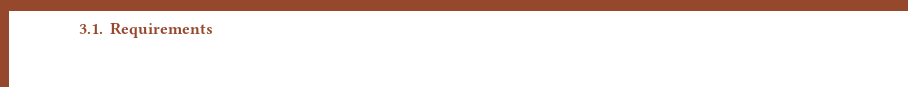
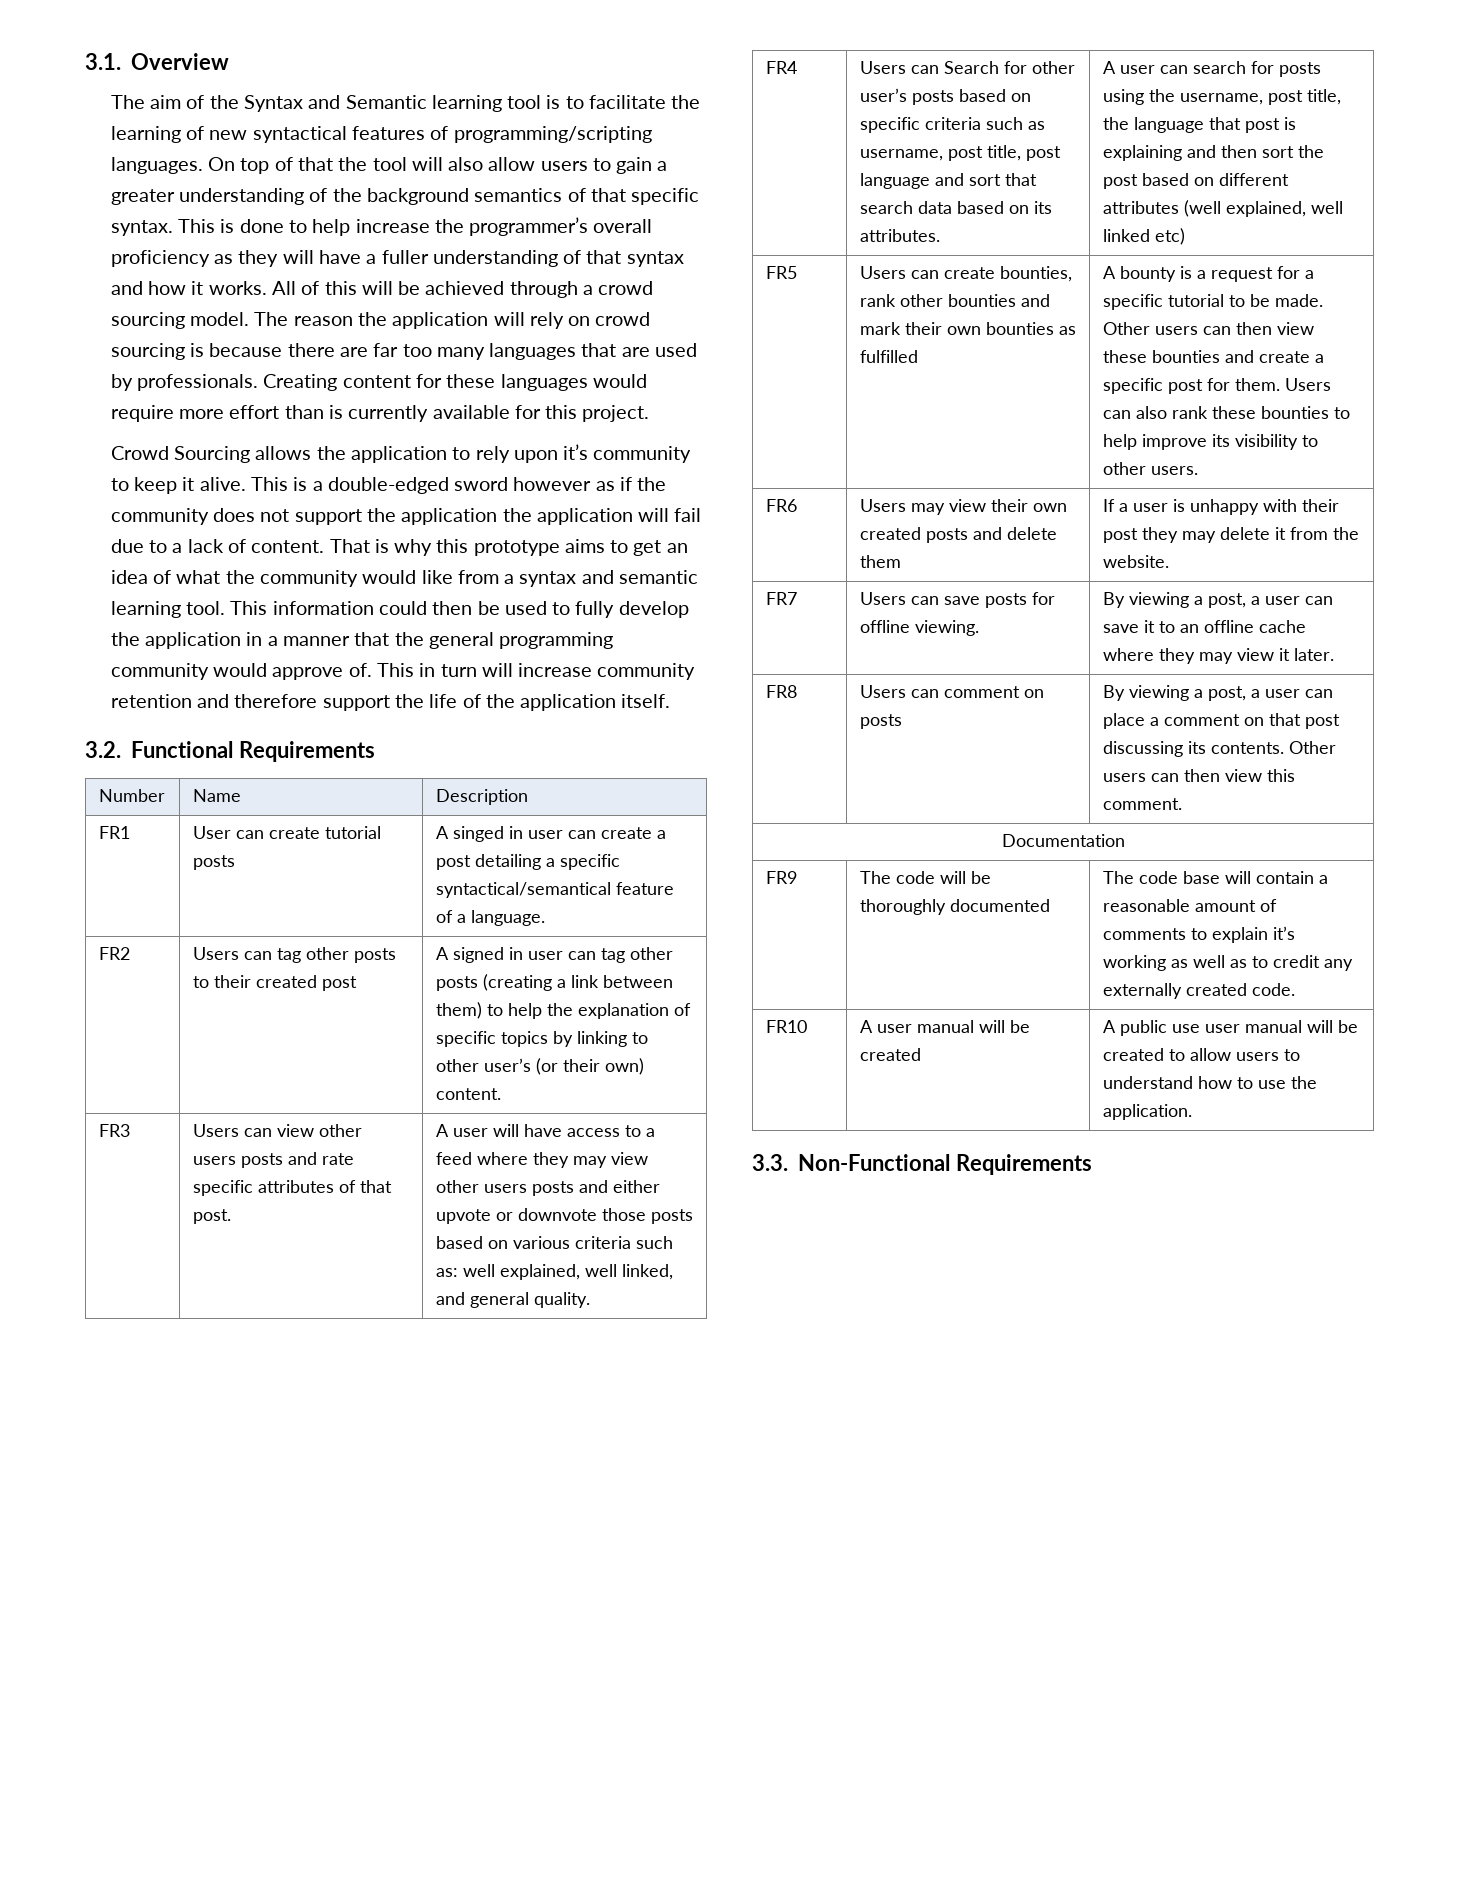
- 3.1. Requirements
+ 3.1. Overview
+ The aim of the Syntax and Semantic learning tool is to facilitate the learning of new syntactical features of programming/scripting languages. On top of that the tool will also allow users to gain a greater understanding of the background semantics of that specific syntax. This is done to help increase the programmer’s overall proficiency as they will have a fuller understanding of that syntax and how it works. All of this will be achieved through a crowd sourcing model. The reason the application will rely on crowd sourcing is because there are far too many languages that are used by professionals. Creating content for these languages would require more effort than is currently available for this project.
+ Crowd Sourcing allows the application to rely upon it’s community to keep it alive. This is a double-edged sword however as if the community does not support the application the application will fail due to a lack of content. That is why this prototype aims to get an idea of what the community would like from a syntax and semantic learning tool. This information could then be used to fully develop the application in a manner that the general programming community would approve of. This in turn will increase community retention and therefore support the life of the application itself.
+ 3.2. Functional Requirements
+ Number | Name | Description
+ FR1 | User can create tutorial posts | A singed in user can create a post detailing a specific syntactical/semantical feature of a language.
+ FR2 | Users can tag other posts to their created post | A signed in user can tag other posts (creating a link between them) to help the explanation of specific topics by linking to other user’s (or their own) content.
+ FR3 | Users can view other users posts and rate specific attributes of that post. | A user will have access to a feed where they may view other users posts and either upvote or downvote those posts based on various criteria such as: well explained, well linked, and general quality.
+ FR4 | Users can Search for other user’s posts based on specific criteria such as username, post title, post language and sort that search data based on its attributes. | A user can search for posts using the username, post title, the language that post is explaining and then sort the post based on different attributes (well explained, well linked etc)
+ FR5 | Users can create bounties, rank other bounties and mark their own bounties as fulfilled | A bounty is a request for a specific tutorial to be made. Other users can then view these bounties and create a specific post for them. Users can also rank these bounties to help improve its visibility to other users.
+ FR6 | Users may view their own created posts and delete them | If a user is unhappy with their post they may delete it from the website.
+ FR7 | Users can save posts for offline viewing. | By viewing a post, a user can save it to an offline cache where they may view it later.
+ FR8 | Users can comment on posts | By viewing a post, a user can place a comment on that post discussing its contents. Other users can then view this comment.
+ Documentation
+ FR9 | The code will be thoroughly documented | The code base will contain a reasonable amount of comments to explain it’s working as well as to credit any externally created code.
+ FR10 | A user manual will be created | A public use user manual will be created to allow users to understand how to use the application.
+ 3.3. Non-Functional Requirements

